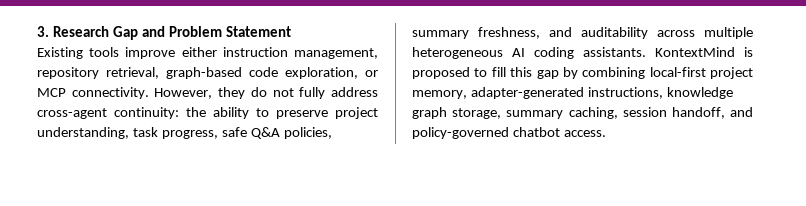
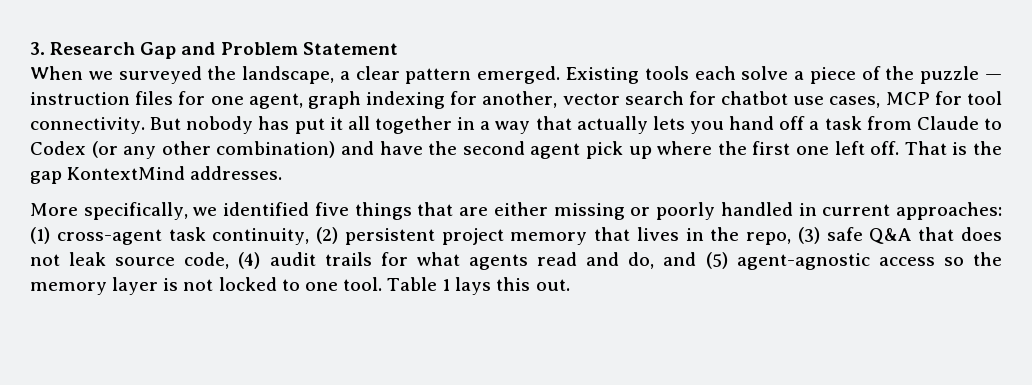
- Existing tools improve either instruction management, repository retrieval, graph-based code exploration, or MCP connectivity. However, they do not fully address cross-agent continuity: the ability to preserve project understanding, task progress, safe Q&A policies, summary freshness, and auditability across multiple heterogeneous AI coding assistants. KontextMind is proposed to fill this gap by combining local-first project memory, adapter-generated instructions, knowledge graph storage, summary caching, session handoff, and policy-governed chatbot access.
+ When we surveyed the landscape, a clear pattern emerged. Existing tools each solve a piece of the puzzle — instruction files for one agent, graph indexing for another, vector search for chatbot use cases, MCP for tool connectivity. But nobody has put it all together in a way that actually lets you hand off a task from Claude to Codex (or any other combination) and have the second agent pick up where the first one left off. That is the gap KontextMind addresses.
+ More specifically, we identified five things that are either missing or poorly handled in current approaches: (1) cross-agent task continuity, (2) persistent project memory that lives in the repo, (3) safe Q&A that does not leak source code, (4) audit trails for what agents read and do, and (5) agent-agnostic access so the memory layer is not locked to one tool. Table 1 lays this out.

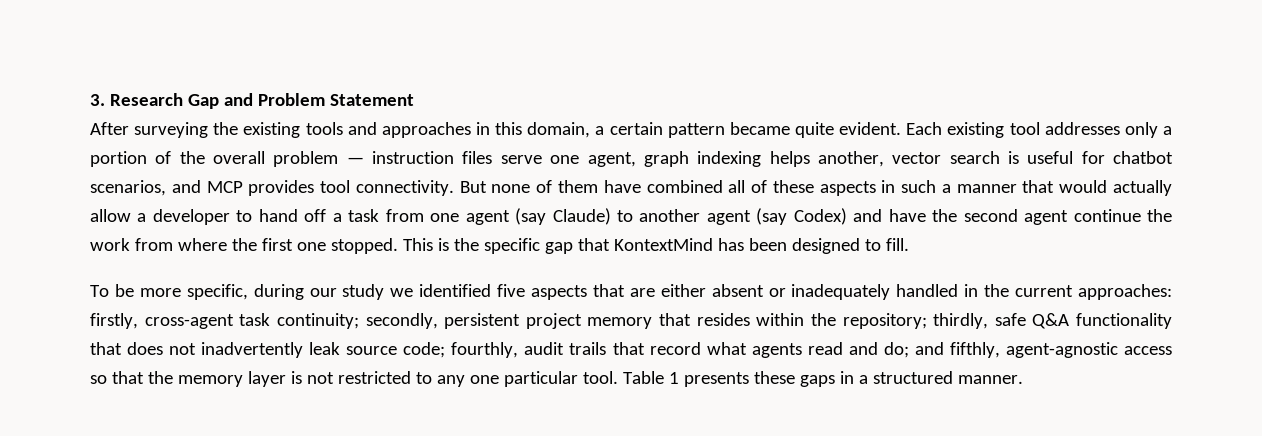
- When we surveyed the landscape, a clear pattern emerged. Existing tools each solve a piece of the puzzle — instruction files for one agent, graph indexing for another, vector search for chatbot use cases, MCP for tool connectivity. But nobody has put it all together in a way that actually lets you hand off a task from Claude to Codex (or any other combination) and have the second agent pick up where the first one left off. That is the gap KontextMind addresses.
- More specifically, we identified five things that are either missing or poorly handled in current approaches: (1) cross-agent task continuity, (2) persistent project memory that lives in the repo, (3) safe Q&A that does not leak source code, (4) audit trails for what agents read and do, and (5) agent-agnostic access so the memory layer is not locked to one tool. Table 1 lays this out.
+ After surveying the existing tools and approaches in this domain, a certain pattern became quite evident. Each existing tool addresses only a portion of the overall problem — instruction files serve one agent, graph indexing helps another, vector search is useful for chatbot scenarios, and MCP provides tool connectivity. But none of them have combined all of these aspects in such a manner that would actually allow a developer to hand off a task from one agent (say Claude) to another agent (say Codex) and have the second agent continue the work from where the first one stopped. This is the specific gap that KontextMind has been designed to fill.
+ To be more specific, during our study we identified five aspects that are either absent or inadequately handled in the current approaches: firstly, cross-agent task continuity; secondly, persistent project memory that resides within the repository; thirdly, safe Q&A functionality that does not inadvertently leak source code; fourthly, audit trails that record what agents read and do; and fifthly, agent-agnostic access so that the memory layer is not restricted to any one particular tool. Table 1 presents these gaps in a structured manner.

